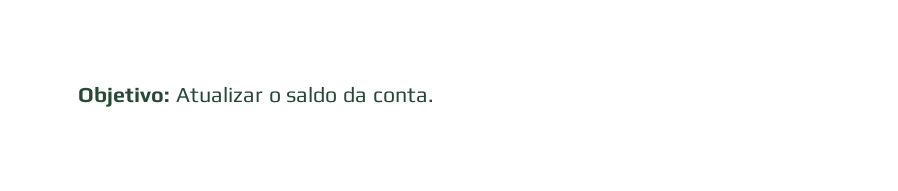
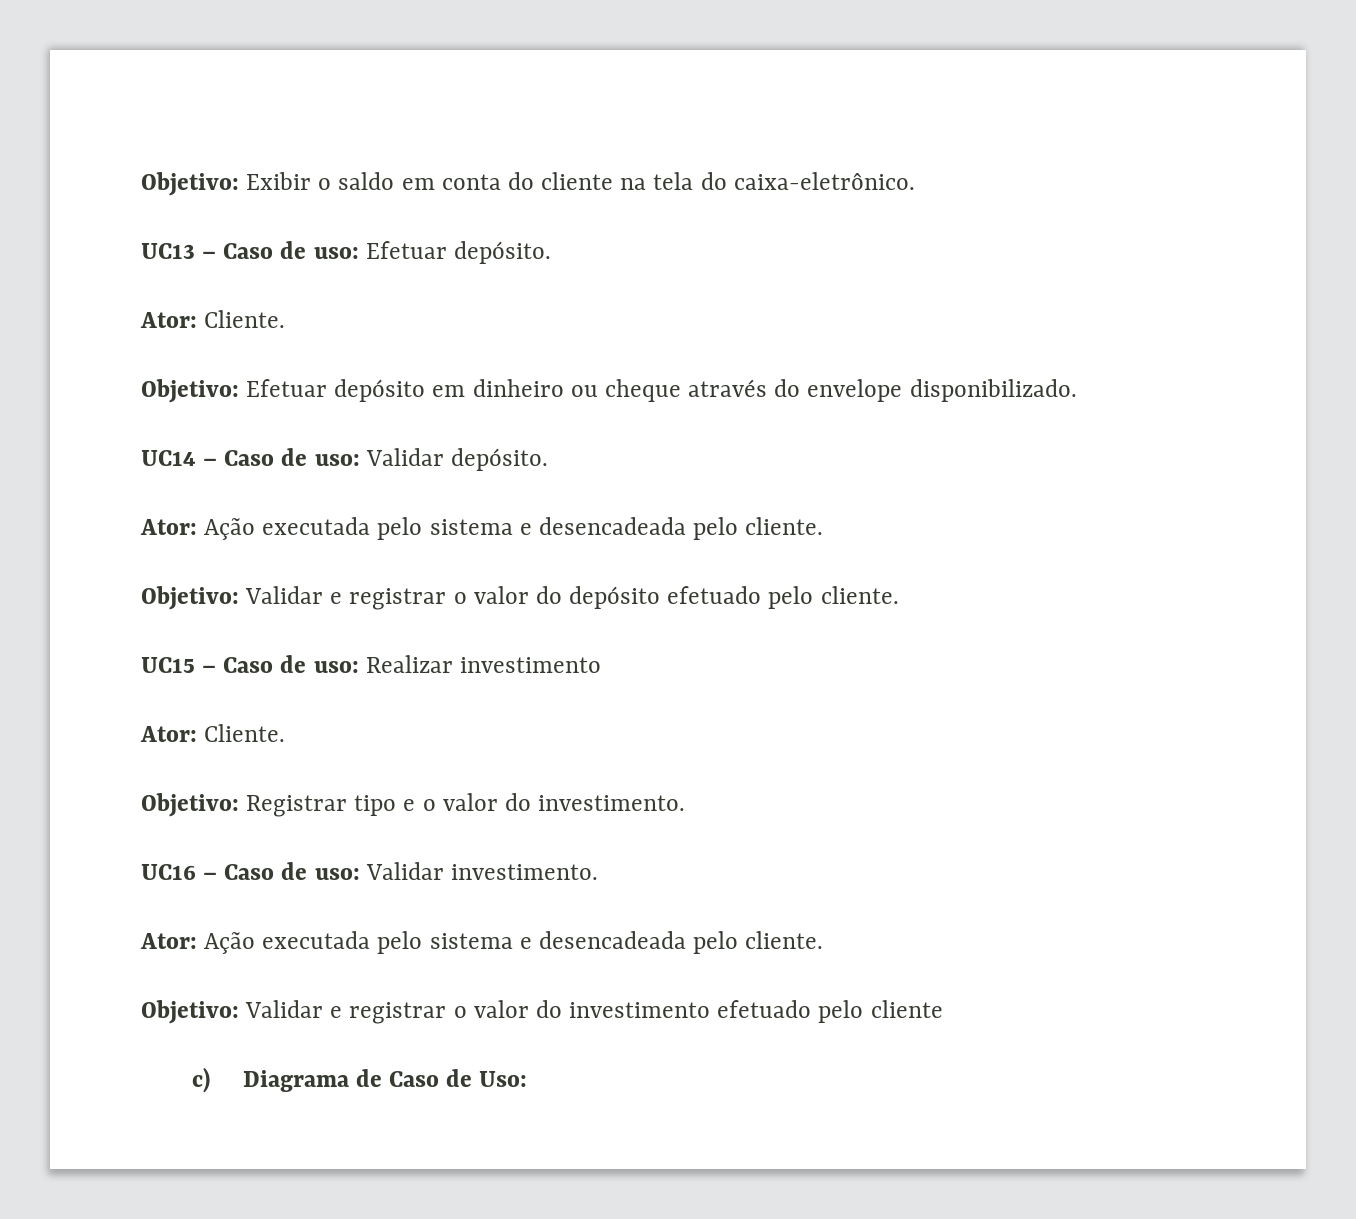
- Objetivo: Atualizar o saldo da conta.
+ Objetivo: Exibir o saldo em conta do cliente na tela do caixa-eletrônico.
+ UC13 – Caso de uso: Efetuar depósito.
+ Ator: Cliente.
+ Objetivo: Efetuar depósito em dinheiro ou cheque através do envelope disponibilizado.
+ UC14 – Caso de uso: Validar depósito.
+ Ator: Ação executada pelo sistema e desencadeada pelo cliente.
+ Objetivo: Validar e registrar o valor do depósito efetuado pelo cliente.
+ UC15 – Caso de uso: Realizar investimento
+ Ator: Cliente.
+ Objetivo: Registrar tipo e o valor do investimento.
+ UC16 – Caso de uso: Validar investimento.
+ Ator: Ação executada pelo sistema e desencadeada pelo cliente.
+ Objetivo: Validar e registrar o valor do investimento efetuado pelo cliente
+ c) Diagrama de Caso de Uso:

